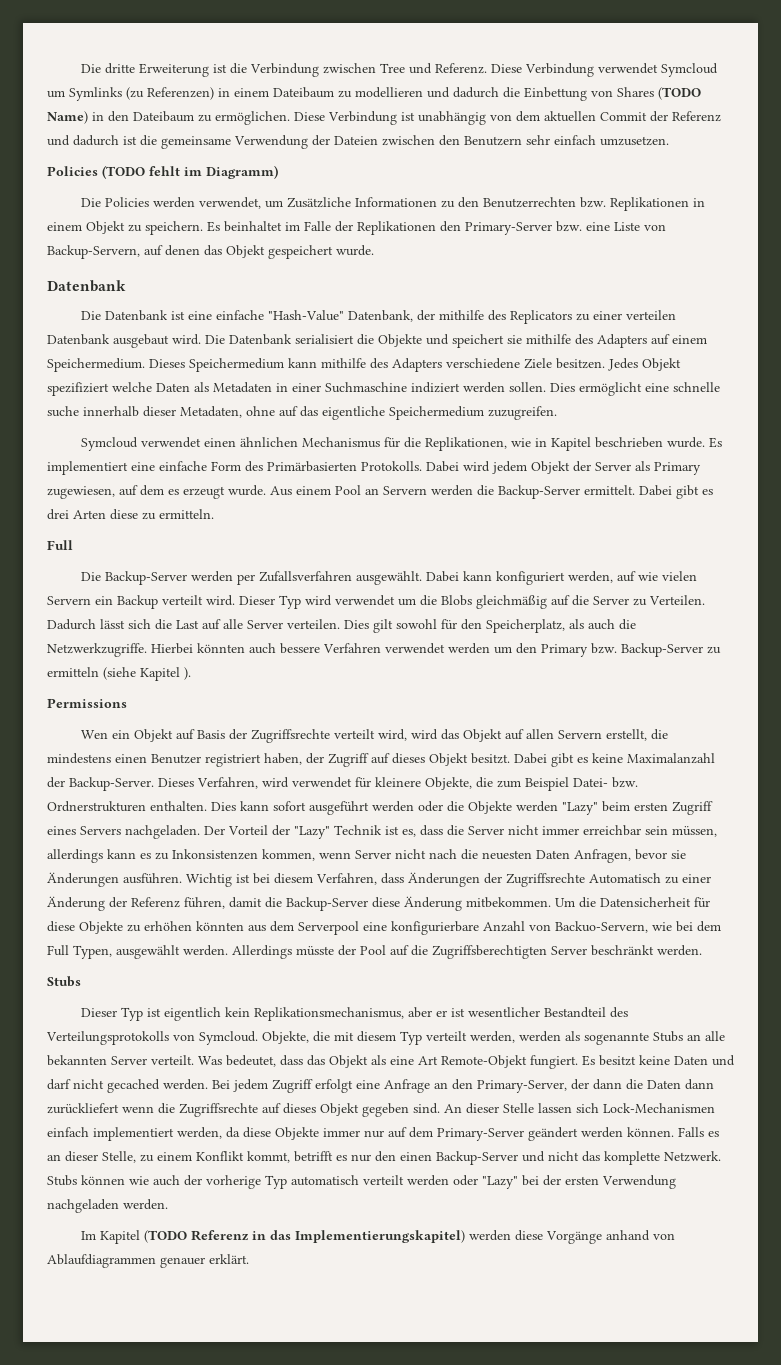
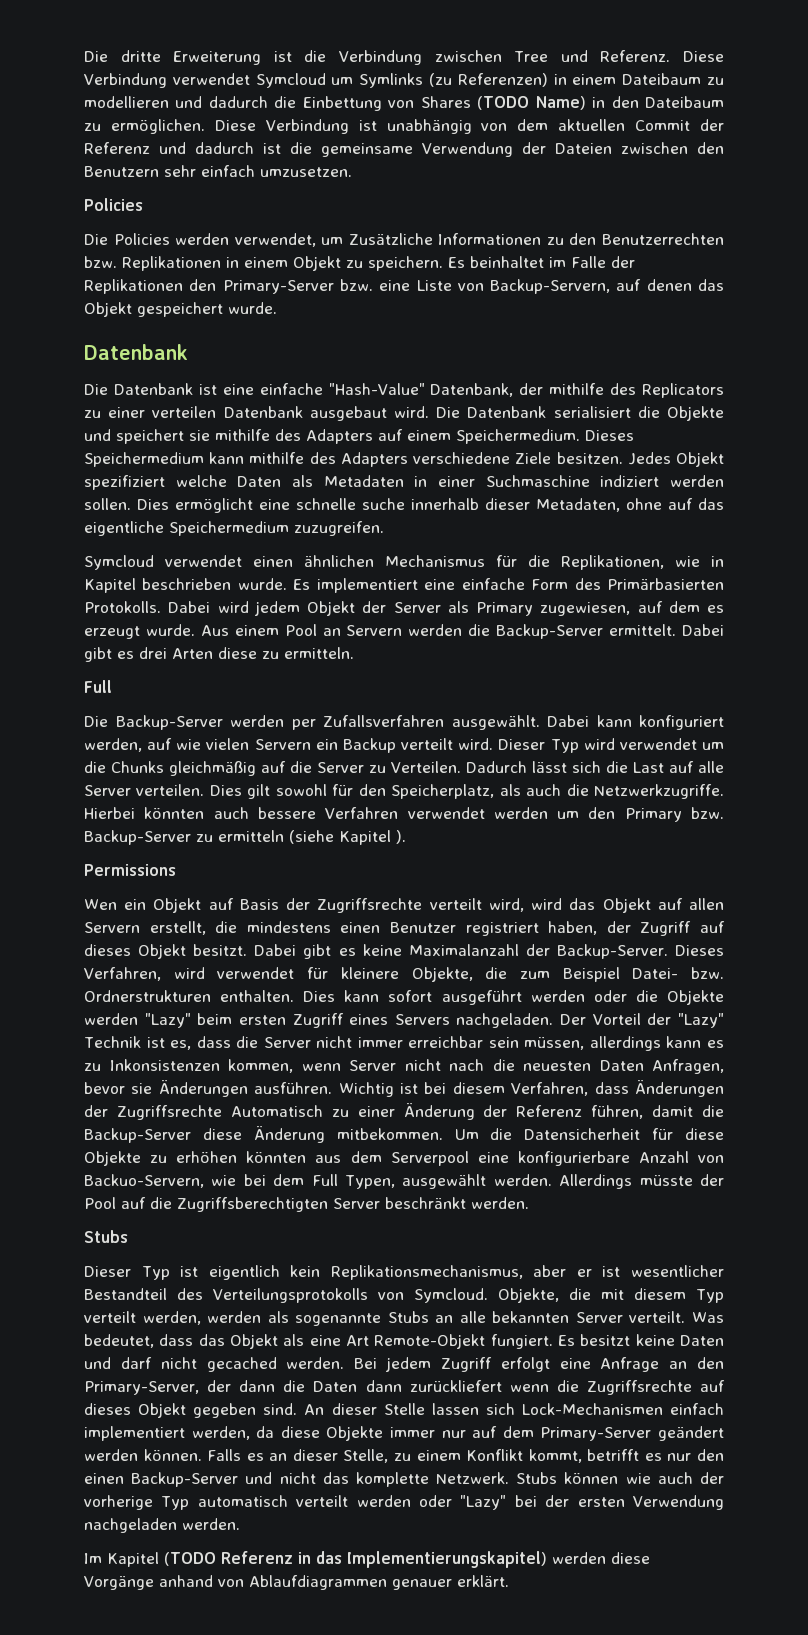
  Diese Verbindung ist unabhängig von dem aktuellen Commit der Referenz und dadurch ist die gemeinsame Verwendung der Dateien zwischen den Benutzern sehr einfach umzusetzen.
- Policies (TODO fehlt im Diagramm)
+ Policies
- Dieser Typ wird verwendet um die Blobs gleichmäßig auf die Server zu Verteilen.
+ Dieser Typ wird verwendet um die Chunks gleichmäßig auf die Server zu Verteilen.

